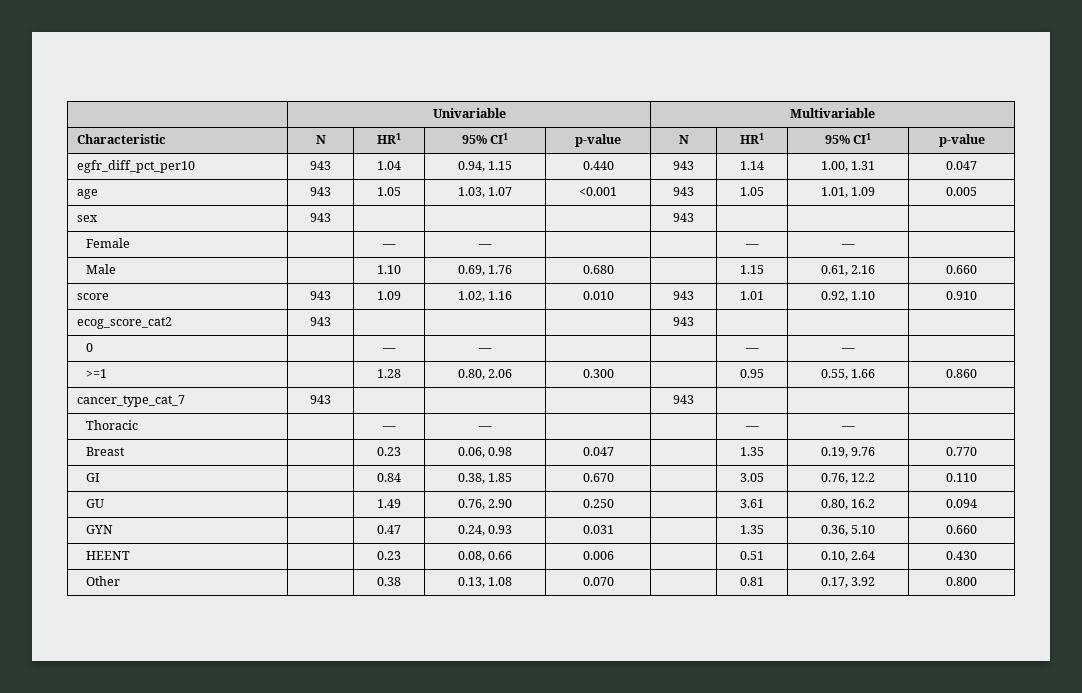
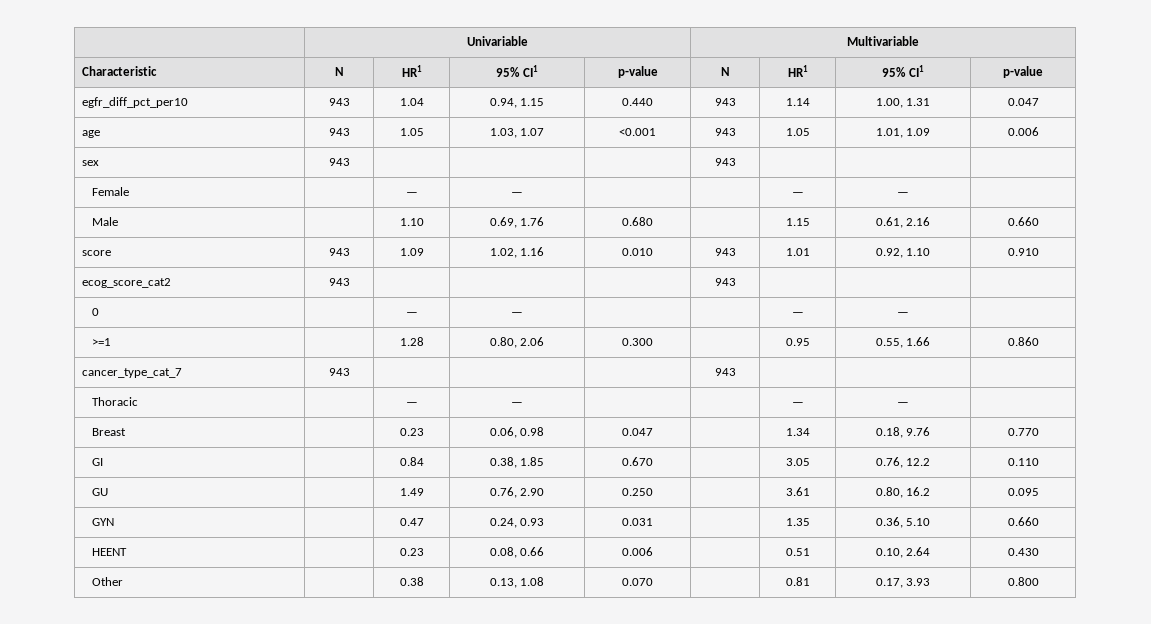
- age | 943 | 1.05 | 1.03, 1.07 | <0.001 | 943 | 1.05 | 1.01, 1.09 | 0.005
+ age | 943 | 1.05 | 1.03, 1.07 | <0.001 | 943 | 1.05 | 1.01, 1.09 | 0.006
- Breast | | 0.23 | 0.06, 0.98 | 0.047 | | 1.35 | 0.19, 9.76 | 0.770
+ Breast | | 0.23 | 0.06, 0.98 | 0.047 | | 1.34 | 0.18, 9.76 | 0.770
- GU | | 1.49 | 0.76, 2.90 | 0.250 | | 3.61 | 0.80, 16.2 | 0.094
+ GU | | 1.49 | 0.76, 2.90 | 0.250 | | 3.61 | 0.80, 16.2 | 0.095
- Other | | 0.38 | 0.13, 1.08 | 0.070 | | 0.81 | 0.17, 3.92 | 0.800
+ Other | | 0.38 | 0.13, 1.08 | 0.070 | | 0.81 | 0.17, 3.93 | 0.800

